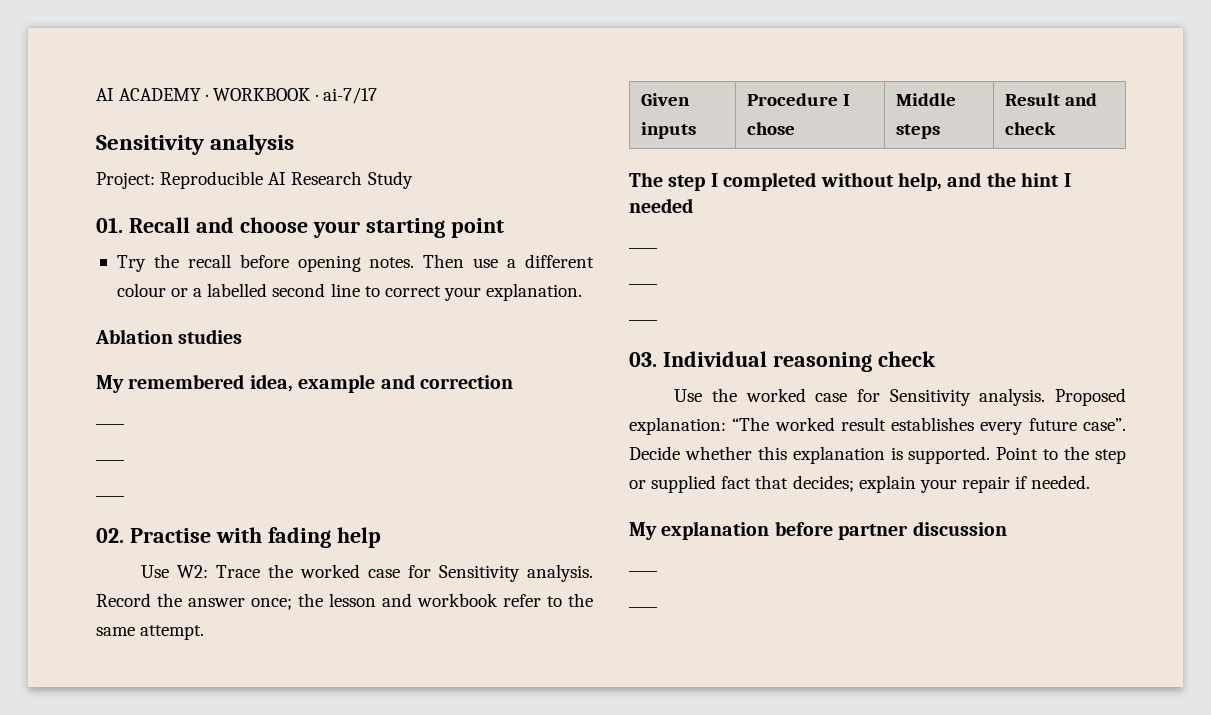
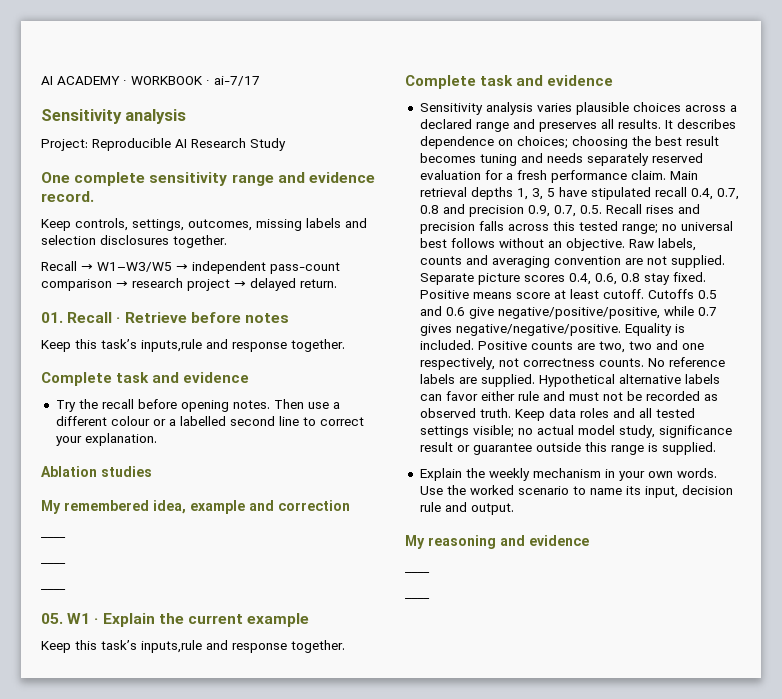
- 01. Recall and choose your starting point
+ One complete sensitivity range and evidence record.
+ Keep controls, settings, outcomes, missing labels and selection disclosures together.
+ Recall → W1–W3/W5 → independent pass-count comparison → research project → delayed return.
+ 01. Recall · Retrieve before notes
+ Keep this task’s inputs,rule and response together.
+ Complete task and evidence
- 02. Practise with fading help
- Use W2: Trace the worked case for Sensitivity analysis. Record the answer once; the lesson and workbook refer to the same attempt.
- Given inputs | Procedure I chose | Middle steps | Result and check
- The step I completed without help, and the hint I needed
- ____
- ____
- ____
- 03. Individual reasoning check
- Use the worked case for Sensitivity analysis. Proposed explanation: “The worked result establishes every future case”. Decide whether this explanation is supported. Point to the step or supplied fact that decides; explain your repair if needed.
- My explanation before partner discussion
+ 05. W1 · Explain the current example
+ Keep this task’s inputs,rule and response together.
+ Complete task and evidence
+ Sensitivity analysis varies plausible choices across a declared range and preserves all results. It describes dependence on choices; choosing the best result becomes tuning and needs separately reserved evaluation for a fresh performance claim. Main retrieval depths 1, 3, 5 have stipulated recall 0.4, 0.7, 0.8 and precision 0.9, 0.7, 0.5. Recall rises and precision falls across this tested range; no universal best follows without an objective. Raw labels, counts and averaging convention are not supplied. Separate picture scores 0.4, 0.6, 0.8 stay fixed. Positive means score at least cutoff. Cutoffs 0.5 and 0.6 give negative/positive/positive, while 0.7 gives negative/negative/positive. Equality is included. Positive counts are two, two and one respectively, not correctness counts. No reference labels are supplied. Hypothetical alternative labels can favor either rule and must not be recorded as observed truth. Keep data roles and all tested settings visible; no actual model study, significance result or guarantee outside this range is supplied.
+ Explain the weekly mechanism in your own words. Use the worked scenario to name its input, decision rule and output.
+ My reasoning and evidence

